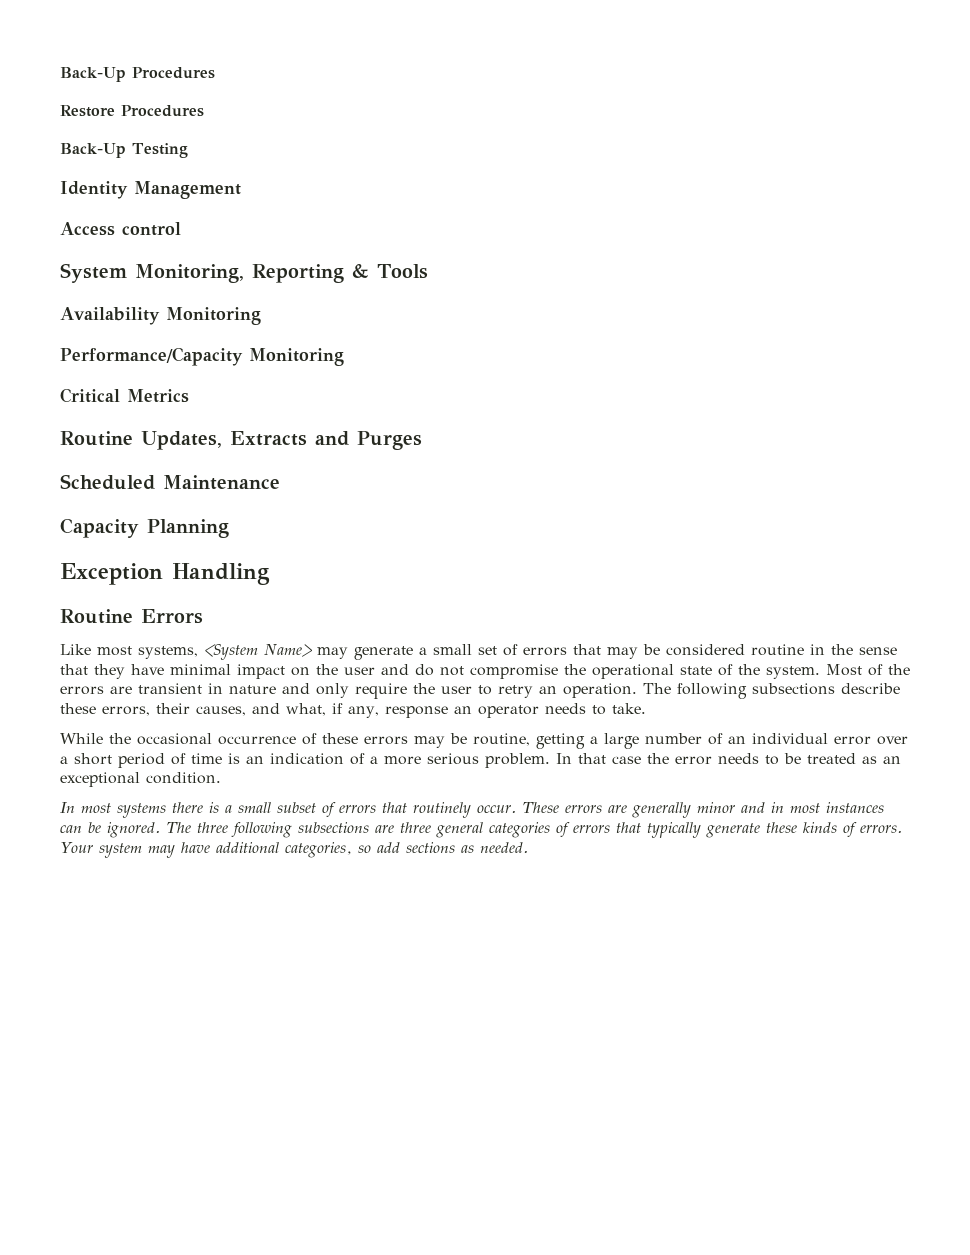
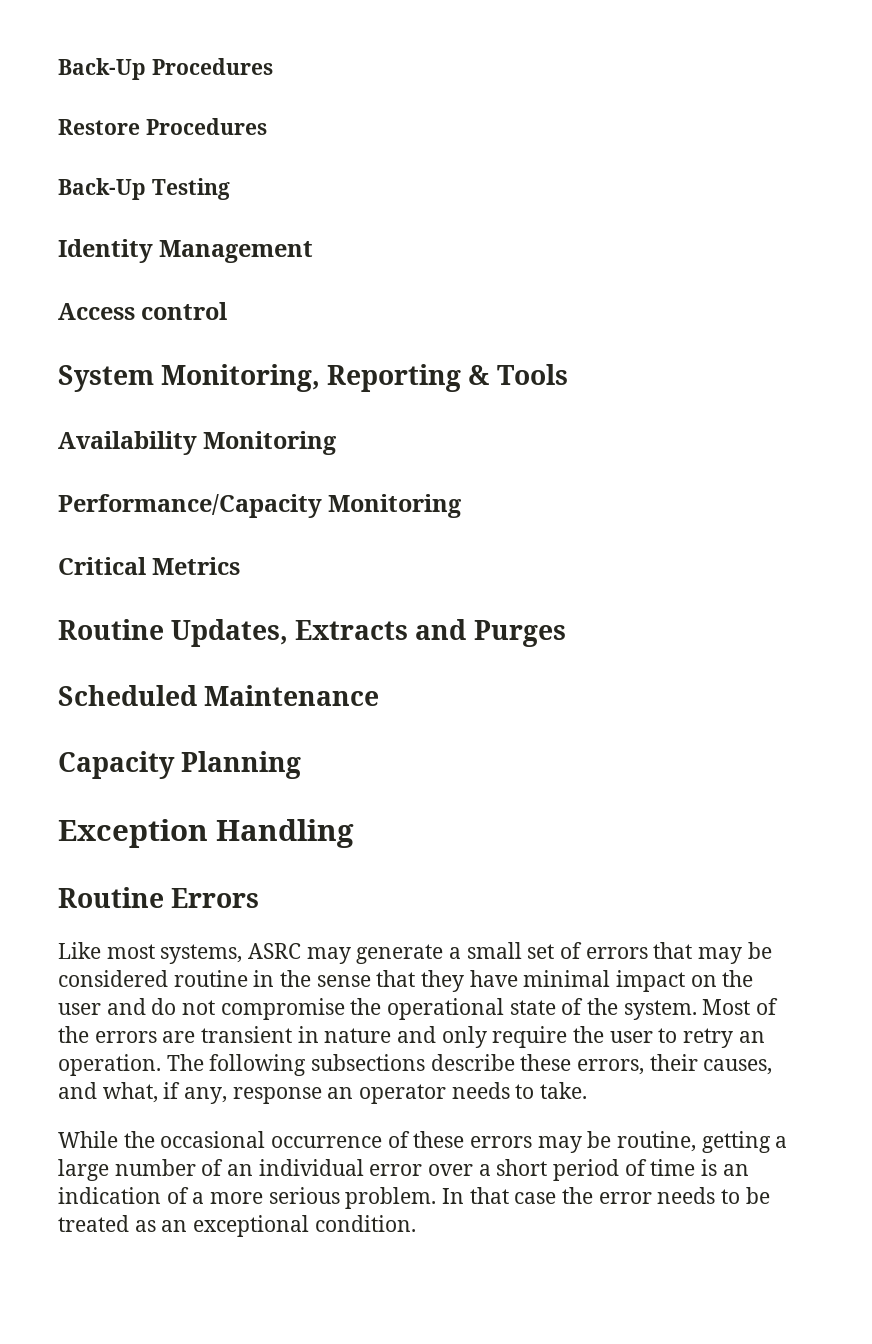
- Like most systems, <System Name> may generate a small set of errors that may be considered routine in the sense that they have minimal impact on the user and do not compromise the operational state of the system.
+ Like most systems, ASRC may generate a small set of errors that may be considered routine in the sense that they have minimal impact on the user and do not compromise the operational state of the system.
- In most systems there is a small subset of errors that routinely occur. These errors are generally minor and in most instances can be ignored. The three following subsections are three general categories of errors that typically generate these kinds of errors. Your system may have additional categories, so add sections as needed.

